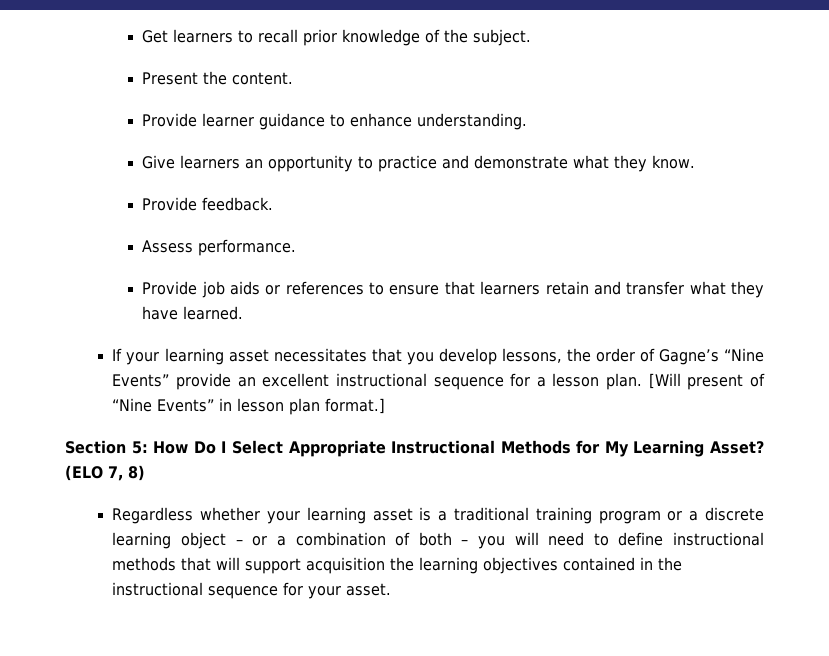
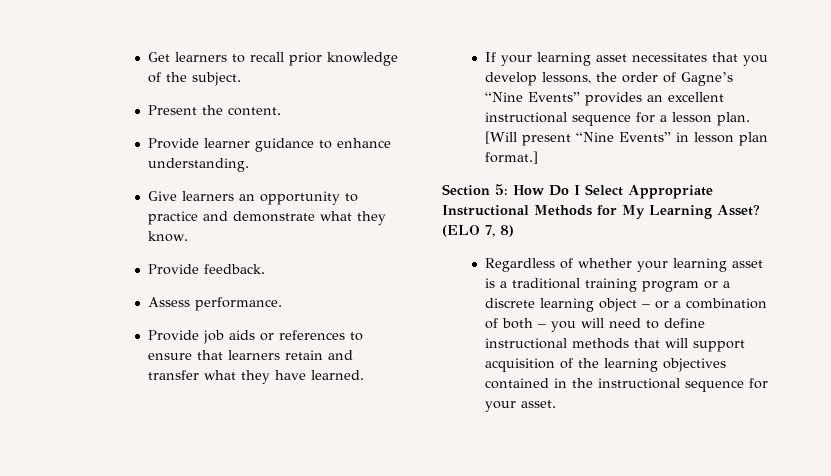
- If your learning asset necessitates that you develop lessons, the order of Gagne’s “Nine Events” provide an excellent instructional sequence for a lesson plan.
+ If your learning asset necessitates that you develop lessons, the order of Gagne’s “Nine Events” provides an excellent instructional sequence for a lesson plan.
- [Will present of “Nine Events” in lesson plan format.]
+ [Will present “Nine Events” in lesson plan format.]
- Regardless whether your learning asset is a traditional training program or a discrete learning object – or a combination of both – you will need to define instructional methods that will support acquisition the learning objectives contained in the instructional sequence for your asset.
+ Regardless of whether your learning asset is a traditional training program or a discrete learning object – or a combination of both – you will need to define instructional methods that will support acquisition of the learning objectives contained in the instructional sequence for your asset.

